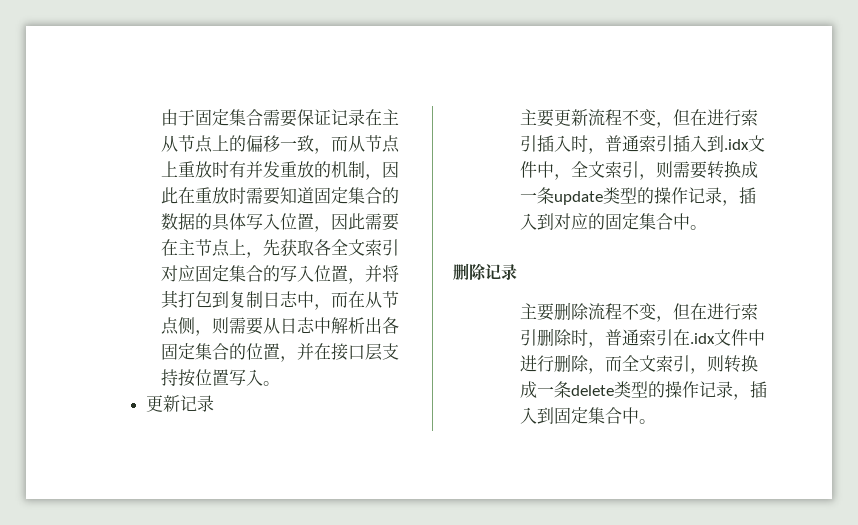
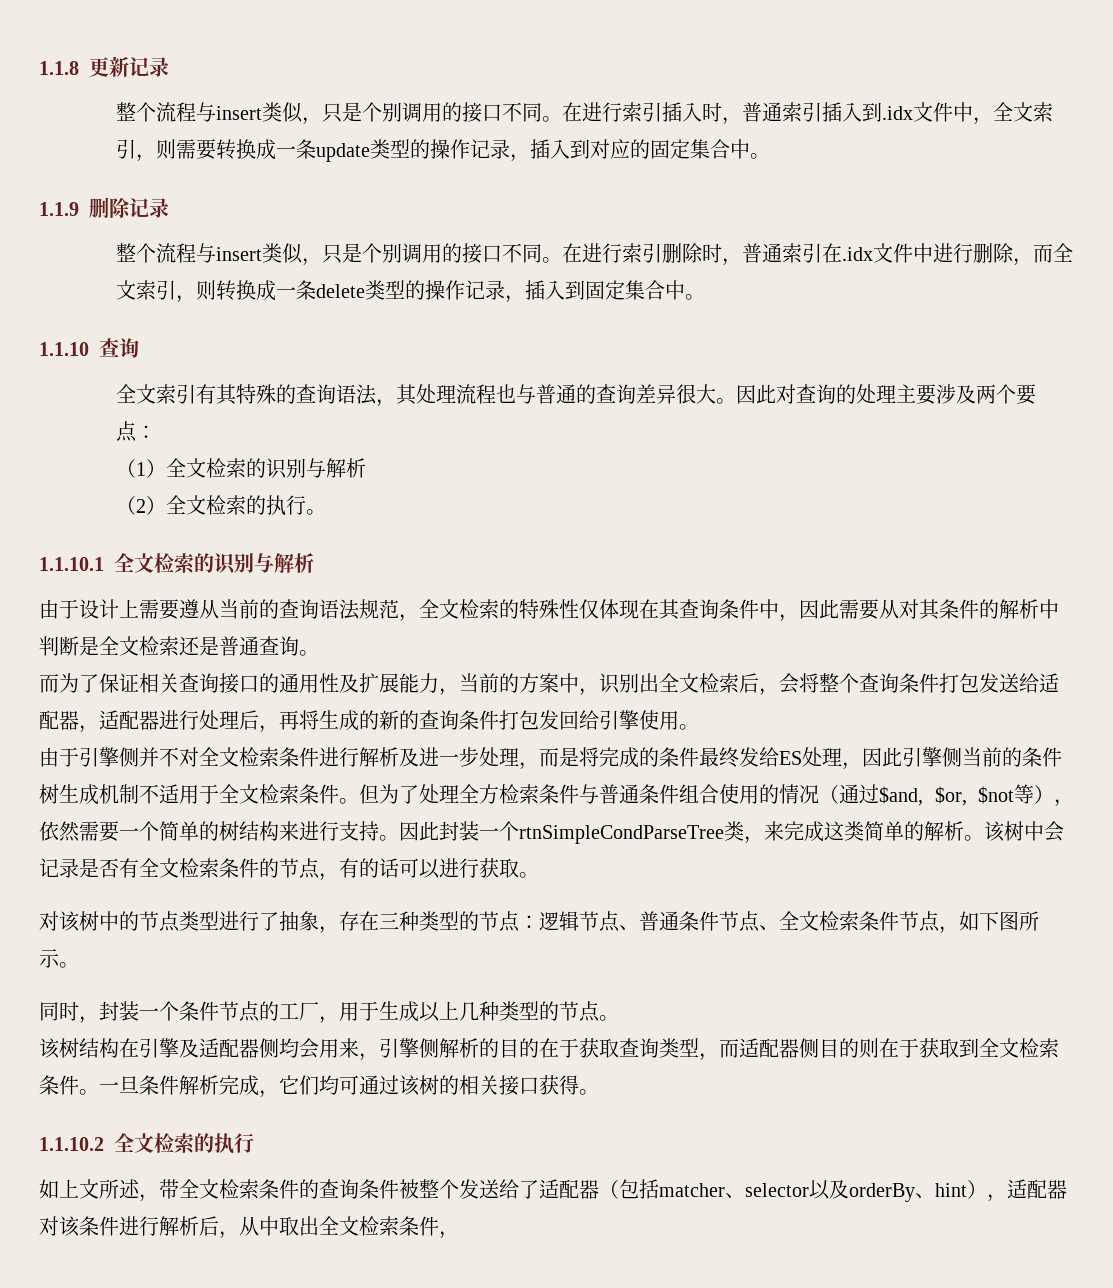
- 由于固定集合需要保证记录在主从节点上的偏移一致，而从节点上重放时有并发重放的机制，因此在重放时需要知道固定集合的数据的具体写入位置，因此需要在主节点上，先获取各全文索引对应固定集合的写入位置，并将其打包到复制日志中，而在从节点侧，则需要从日志中解析出各固定集合的位置，并在接口层支持按位置写入。
- 更新记录
- 主要更新流程不变，但在进行索引插入时，普通索引插入到.idx文件中，全文索引，则需要转换成一条update类型的操作记录，插入到对应的固定集合中。
+ 1.1.8更新记录
+ 整个流程与insert类似，只是个别调用的接口不同。在进行索引插入时，普通索引插入到.idx文件中，全文索引，则需要转换成一条update类型的操作记录，插入到对应的固定集合中。
- 删除记录
+ 1.1.9删除记录
- 主要删除流程不变，但在进行索引删除时，普通索引在.idx文件中进行删除，而全文索引，则转换成一条delete类型的操作记录，插入到固定集合中。
+ 整个流程与insert类似，只是个别调用的接口不同。在进行索引删除时，普通索引在.idx文件中进行删除，而全文索引，则转换成一条delete类型的操作记录，插入到固定集合中。
+ 1.1.10查询
+ 全文索引有其特殊的查询语法，其处理流程也与普通的查询差异很大。因此对查询的处理主要涉及两个要点：
+ （1）全文检索的识别与解析
+ （2）全文检索的执行。
+ 1.1.10.1全文检索的识别与解析
+ 由于设计上需要遵从当前的查询语法规范，全文检索的特殊性仅体现在其查询条件中，因此需要从对其条件的解析中判断是全文检索还是普通查询。
+ 而为了保证相关查询接口的通用性及扩展能力，当前的方案中，识别出全文检索后，会将整个查询条件打包发送给适配器，适配器进行处理后，再将生成的新的查询条件打包发回给引擎使用。
+ 由于引擎侧并不对全文检索条件进行解析及进一步处理，而是将完成的条件最终发给ES处理，因此引擎侧当前的条件树生成机制不适用于全文检索条件。但为了处理全方检索条件与普通条件组合使用的情况（通过$and, $or, $not等），依然需要一个简单的树结构来进行支持。因此封装一个rtnSimpleCondParseTree类，来完成这类简单的解析。该树中会记录是否有全文检索条件的节点，有的话可以进行获取。
+ 对该树中的节点类型进行了抽象，存在三种类型的节点：逻辑节点、普通条件节点、全文检索条件节点，如下图所示。
+ 同时，封装一个条件节点的工厂，用于生成以上几种类型的节点。
+ 该树结构在引擎及适配器侧均会用来，引擎侧解析的目的在于获取查询类型，而适配器侧目的则在于获取到全文检索条件。一旦条件解析完成，它们均可通过该树的相关接口获得。
+ 1.1.10.2全文检索的执行
+ 如上文所述，带全文检索条件的查询条件被整个发送给了适配器（包括matcher、selector以及orderBy、hint），适配器对该条件进行解析后，从中取出全文检索条件，

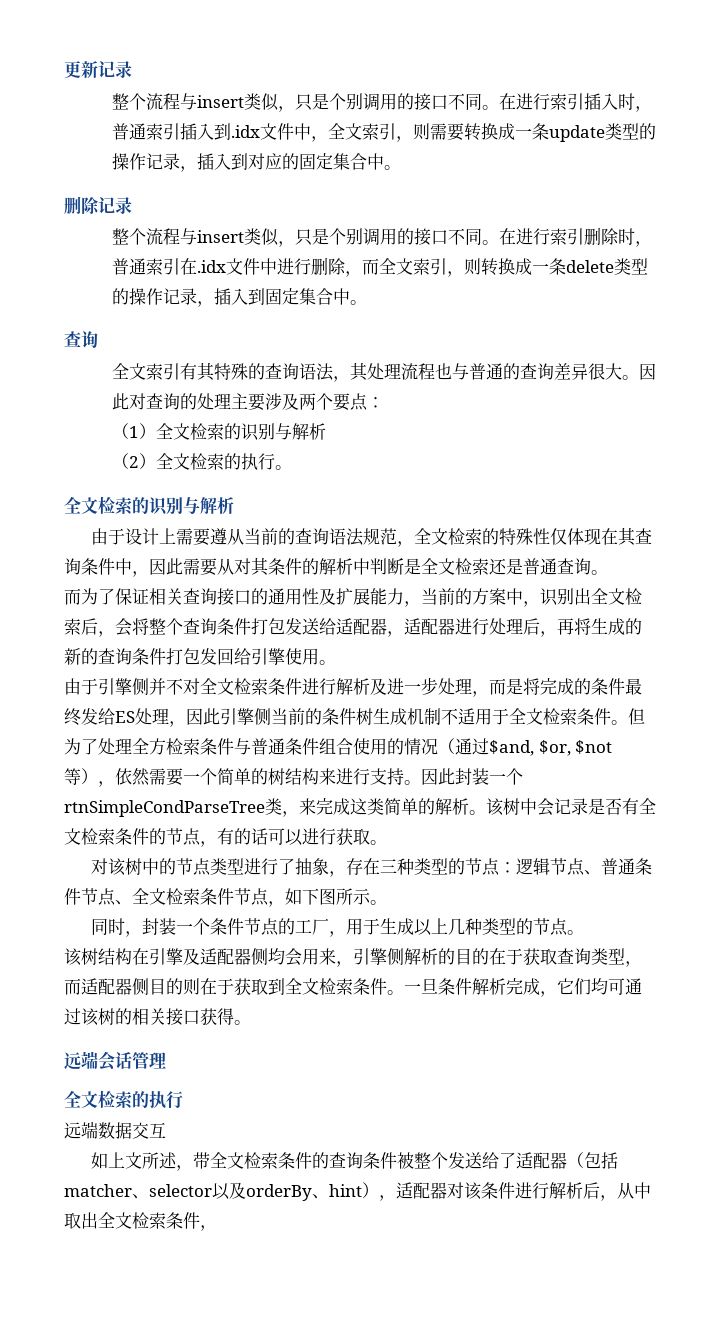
- 1.1.8更新记录
+ 更新记录
- 1.1.9删除记录
+ 删除记录
  在进行索引删除时，普通索引在.idx文件中进行删除，而全文索引，则转换成一条delete类型的操作记录，插入到固定集合中。
- 1.1.10查询
+ 查询
  （2）全文检索的执行。
- 1.1.10.1全文检索的识别与解析
+ 全文检索的识别与解析
- 1.1.10.2全文检索的执行
+ 远端会话管理
+ 全文检索的执行
+ 远端数据交互

